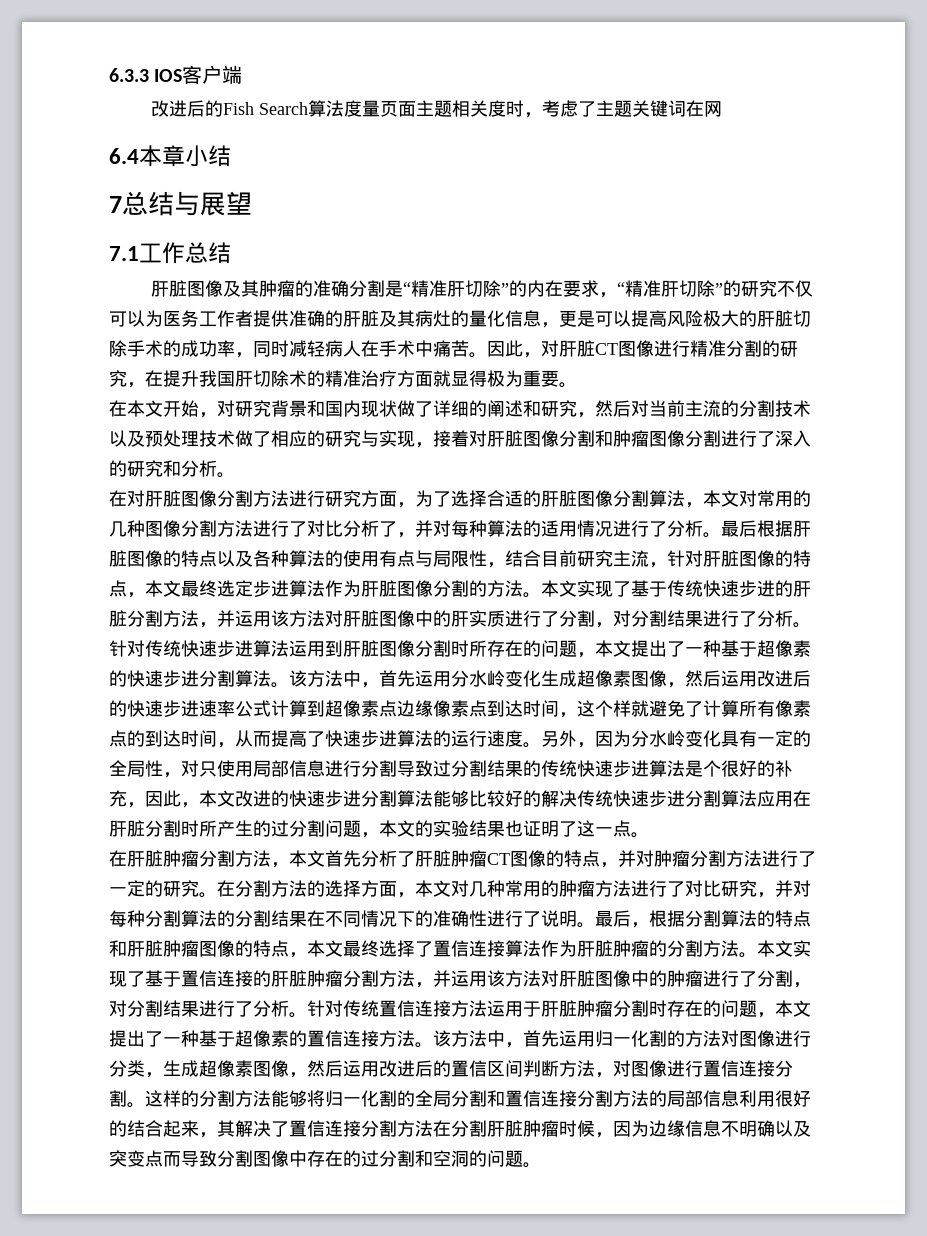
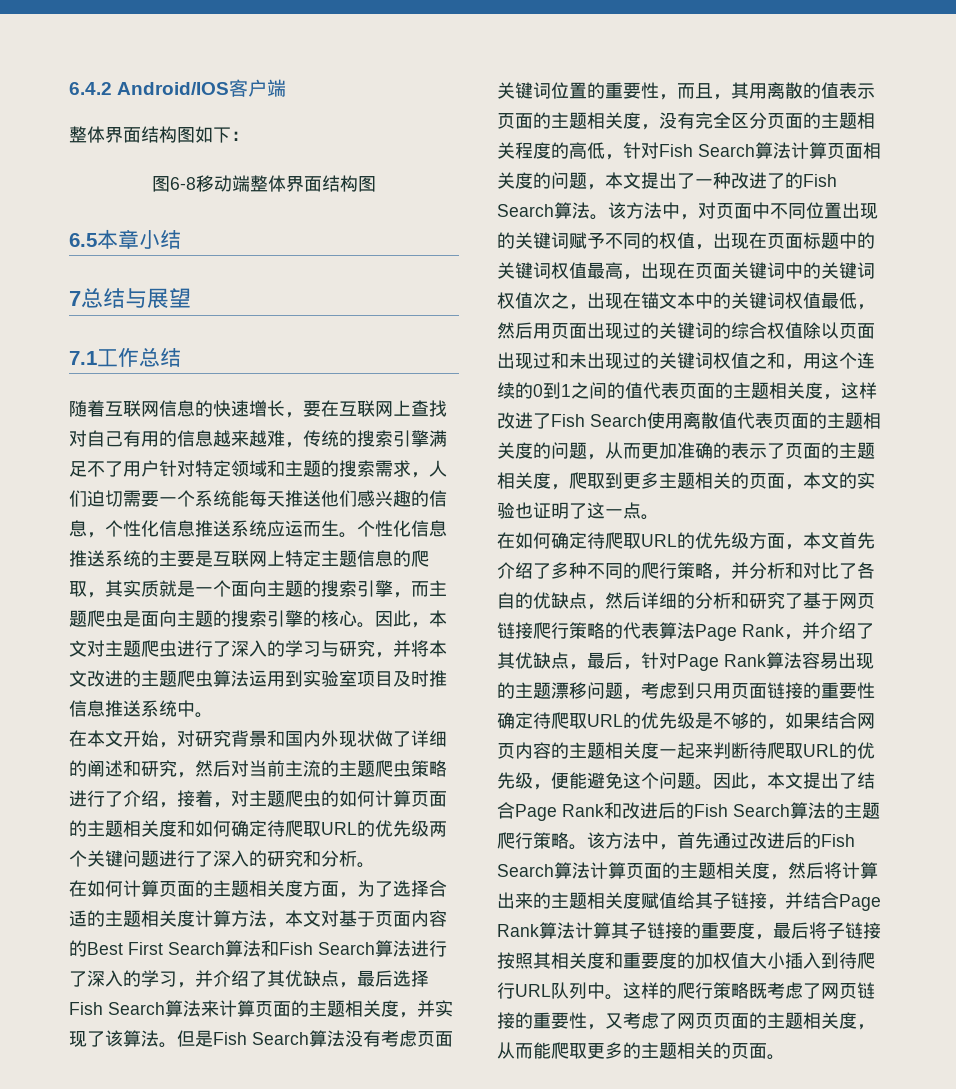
- 6.3.3 IOS客户端
+ 6.4.2 Android/IOS客户端
- 改进后的Fish Search算法度量页面主题相关度时，考虑了主题关键词在网
- 6.4本章小结
+ 整体界面结构图如下：
+ 图6-8移动端整体界面结构图
+ 6.5本章小结
- 肝脏图像及其肿瘤的准确分割是“精准肝切除”的内在要求，“精准肝切除”的研究不仅可以为医务工作者提供准确的肝脏及其病灶的量化信息，更是可以提高风险极大的肝脏切除手术的成功率，同时减轻病人在手术中痛苦。因此，对肝脏CT图像进行精准分割的研究，在提升我国肝切除术的精准治疗方面就显得极为重要。
+ 随着互联网信息的快速增长，要在互联网上查找对自己有用的信息越来越难，传统的搜索引擎满足不了用户针对特定领域和主题的搜索需求，人们迫切需要一个系统能每天推送他们感兴趣的信息，个性化信息推送系统应运而生。个性化信息推送系统的主要是互联网上特定主题信息的爬取，其实质就是一个面向主题的搜索引擎，而主题爬虫是面向主题的搜索引擎的核心。因此，本文对主题爬虫进行了深入的学习与研究，并将本文改进的主题爬虫算法运用到实验室项目及时推信息推送系统中。
- 在本文开始，对研究背景和国内现状做了详细的阐述和研究，然后对当前主流的分割技术以及预处理技术做了相应的研究与实现，接着对肝脏图像分割和肿瘤图像分割进行了深入的研究和分析。
+ 在本文开始，对研究背景和国内外现状做了详细的阐述和研究，然后对当前主流的主题爬虫策略进行了介绍，接着，对主题爬虫的如何计算页面的主题相关度和如何确定待爬取URL的优先级两个关键问题进行了深入的研究和分析。
- 在对肝脏图像分割方法进行研究方面，为了选择合适的肝脏图像分割算法，本文对常用的几种图像分割方法进行了对比分析了，并对每种算法的适用情况进行了分析。最后根据肝脏图像的特点以及各种算法的使用有点与局限性，结合目前研究主流，针对肝脏图像的特点，本文最终选定步进算法作为肝脏图像分割的方法。本文实现了基于传统快速步进的肝脏分割方法，并运用该方法对肝脏图像中的肝实质进行了分割，对分割结果进行了分析。针对传统快速步进算法运用到肝脏图像分割时所存在的问题，本文提出了一种基于超像素的快速步进分割算法。该方法中，首先运用分水岭变化生成超像素图像，然后运用改进后的快速步进速率公式计算到超像素点边缘像素点到达时间，这个样就避免了计算所有像素点的到达时间，从而提高了快速步进算法的运行速度。另外，因为分水岭变化具有一定的全局性，对只使用局部信息进行分割导致过分割结果的传统快速步进算法是个很好的补充，因此，本文改进的快速步进分割算法能够比较好的解决传统快速步进分割算法应用在肝脏分割时所产生的过分割问题，本文的实验结果也证明了这一点。
+ 在如何计算页面的主题相关度方面，为了选择合适的主题相关度计算方法，本文对基于页面内容的Best First Search算法和Fish Search算法进行了深入的学习，并介绍了其优缺点，最后选择Fish Search算法来计算页面的主题相关度，并实现了该算法。但是Fish Search算法没有考虑页面关键词位置的重要性，而且，其用离散的值表示页面的主题相关度，没有完全区分页面的主题相关程度的高低，针对Fish Search算法计算页面相关度的问题，本文提出了一种改进了的Fish Search算法。该方法中，对页面中不同位置出现的关键词赋予不同的权值，出现在页面标题中的关键词权值最高，出现在页面关键词中的关键词权值次之，出现在锚文本中的关键词权值最低，然后用页面出现过的关键词的综合权值除以页面出现过和未出现过的关键词权值之和，用这个连续的0到1之间的值代表页面的主题相关度，这样改进了Fish Search使用离散值代表页面的主题相关度的问题，从而更加准确的表示了页面的主题相关度，爬取到更多主题相关的页面，本文的实验也证明了这一点。
- 在肝脏肿瘤分割方法，本文首先分析了肝脏肿瘤CT图像的特点，并对肿瘤分割方法进行了一定的研究。在分割方法的选择方面，本文对几种常用的肿瘤方法进行了对比研究，并对每种分割算法的分割结果在不同情况下的准确性进行了说明。最后，根据分割算法的特点和肝脏肿瘤图像的特点，本文最终选择了置信连接算法作为肝脏肿瘤的分割方法。本文实现了基于置信连接的肝脏肿瘤分割方法，并运用该方法对肝脏图像中的肿瘤进行了分割，对分割结果进行了分析。针对传统置信连接方法运用于肝脏肿瘤分割时存在的问题，本文提出了一种基于超像素的置信连接方法。该方法中，首先运用归一化割的方法对图像进行分类，生成超像素图像，然后运用改进后的置信区间判断方法，对图像进行置信连接分割。这样的分割方法能够将归一化割的全局分割和置信连接分割方法的局部信息利用很好的结合起来，其解决了置信连接分割方法在分割肝脏肿瘤时候，因为边缘信息不明确以及突变点而导致分割图像中存在的过分割和空洞的问题。
+ 在如何确定待爬取URL的优先级方面，本文首先介绍了多种不同的爬行策略，并分析和对比了各自的优缺点，然后详细的分析和研究了基于网页链接爬行策略的代表算法Page Rank，并介绍了其优缺点，最后，针对Page Rank算法容易出现的主题漂移问题，考虑到只用页面链接的重要性确定待爬取URL的优先级是不够的，如果结合网页内容的主题相关度一起来判断待爬取URL的优先级，便能避免这个问题。因此，本文提出了结合Page Rank和改进后的Fish Search算法的主题爬行策略。该方法中，首先通过改进后的Fish Search算法计算页面的主题相关度，然后将计算出来的主题相关度赋值给其子链接，并结合Page Rank算法计算其子链接的重要度，最后将子链接按照其相关度和重要度的加权值大小插入到待爬行URL队列中。这样的爬行策略既考虑了网页链接的重要性，又考虑了网页页面的主题相关度，从而能爬取更多的主题相关的页面。

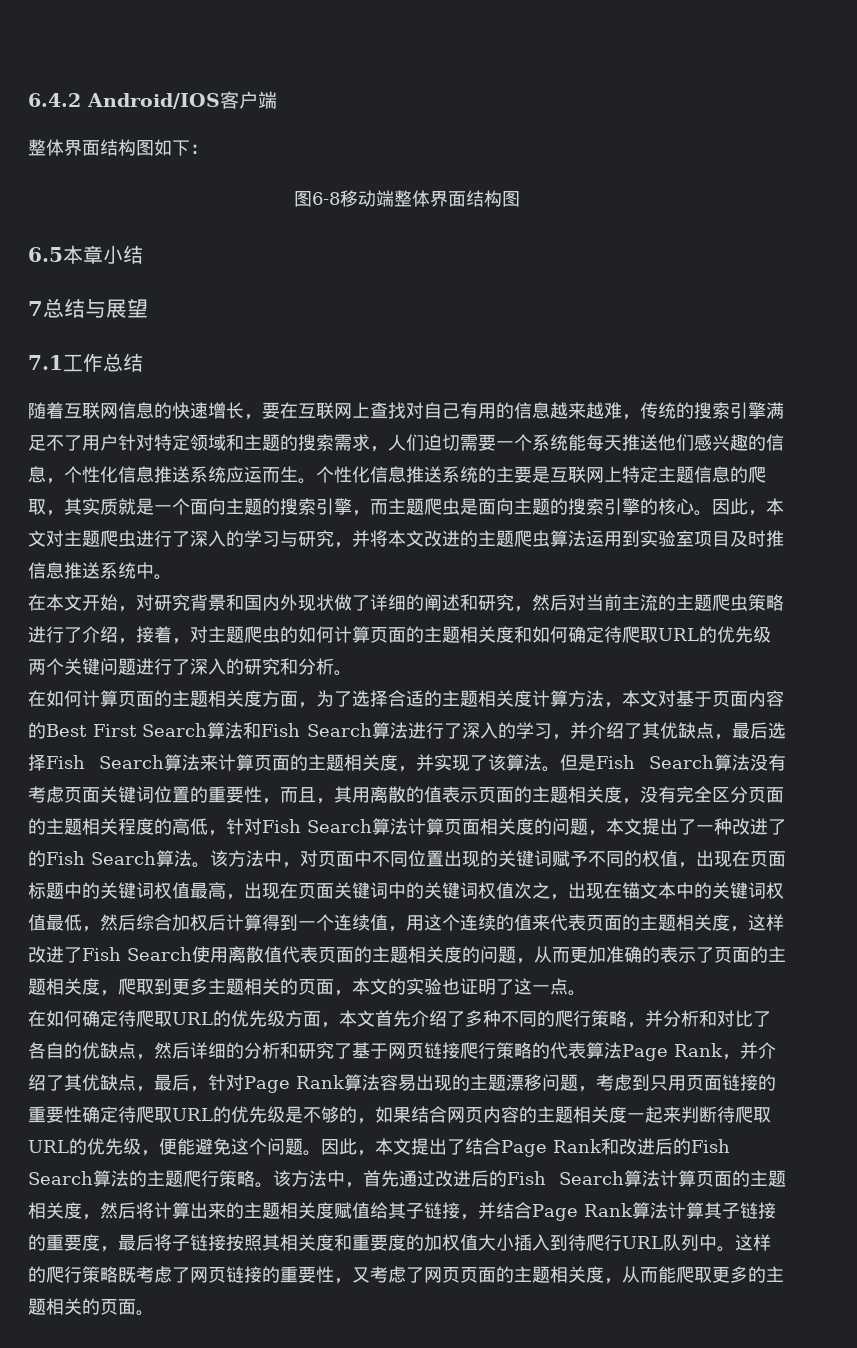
- 该方法中，对页面中不同位置出现的关键词赋予不同的权值，出现在页面标题中的关键词权值最高，出现在页面关键词中的关键词权值次之，出现在锚文本中的关键词权值最低，然后用页面出现过的关键词的综合权值除以页面出现过和未出现过的关键词权值之和，用这个连续的0到1之间的值代表页面的主题相关度，这样改进了Fish Search使用离散值代表页面的主题相关度的问题，从而更加准确的表示了页面的主题相关度，爬取到更多主题相关的页面，本文的实验也证明了这一点。
+ 该方法中，对页面中不同位置出现的关键词赋予不同的权值，出现在页面标题中的关键词权值最高，出现在页面关键词中的关键词权值次之，出现在锚文本中的关键词权值最低，然后综合加权后计算得到一个连续值，用这个连续的值来代表页面的主题相关度，这样改进了Fish Search使用离散值代表页面的主题相关度的问题，从而更加准确的表示了页面的主题相关度，爬取到更多主题相关的页面，本文的实验也证明了这一点。

